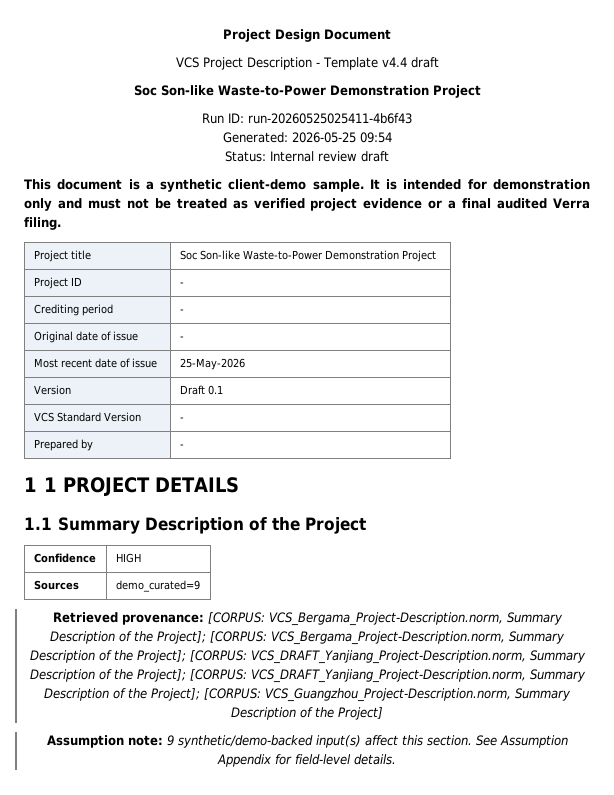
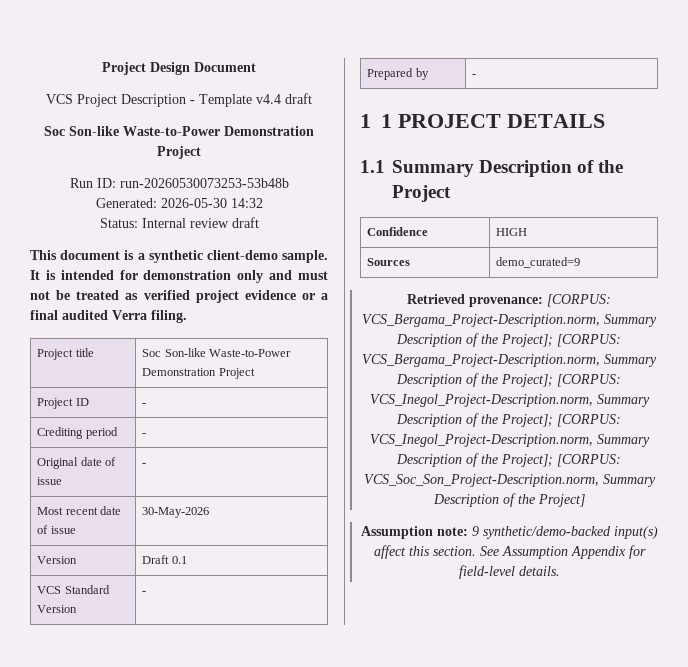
- Run ID: run-20260525025411-4b6f43
+ Run ID: run-20260530073253-53b48b
- Generated: 2026-05-25 09:54
+ Generated: 2026-05-30 14:32
- Most recent date of issue | 25-May-2026
+ Most recent date of issue | 30-May-2026
- Retrieved provenance: [CORPUS: VCS_Bergama_Project-Description.norm, Summary Description of the Project]; [CORPUS: VCS_Bergama_Project-Description.norm, Summary Description of the Project]; [CORPUS: VCS_DRAFT_Yanjiang_Project-Description.norm, Summary Description of the Project]; [CORPUS: VCS_DRAFT_Yanjiang_Project-Description.norm, Summary Description of the Project]; [CORPUS: VCS_Guangzhou_Project-Description.norm, Summary Description of the Project]
+ Retrieved provenance: [CORPUS: VCS_Bergama_Project-Description.norm, Summary Description of the Project]; [CORPUS: VCS_Bergama_Project-Description.norm, Summary Description of the Project]; [CORPUS: VCS_Inegol_Project-Description.norm, Summary Description of the Project]; [CORPUS: VCS_Inegol_Project-Description.norm, Summary Description of the Project]; [CORPUS: VCS_Soc_Son_Project-Description.norm, Summary Description of the Project]

